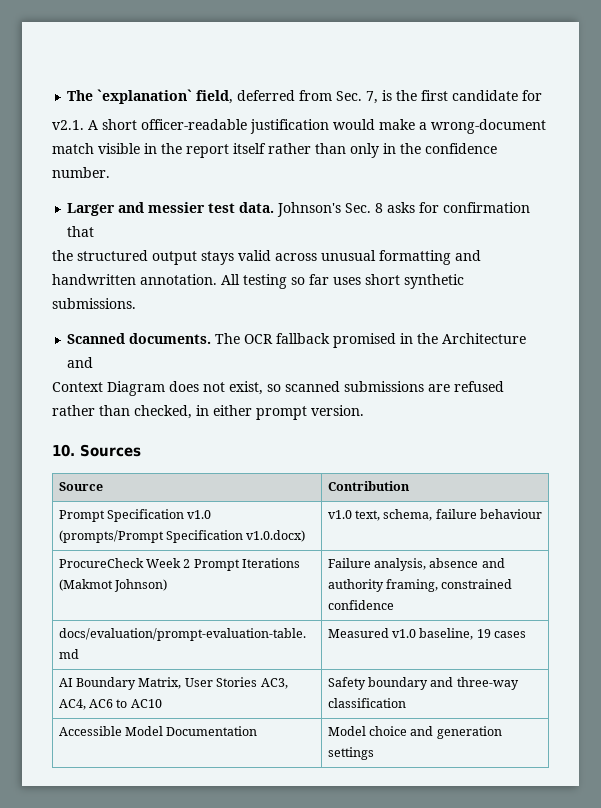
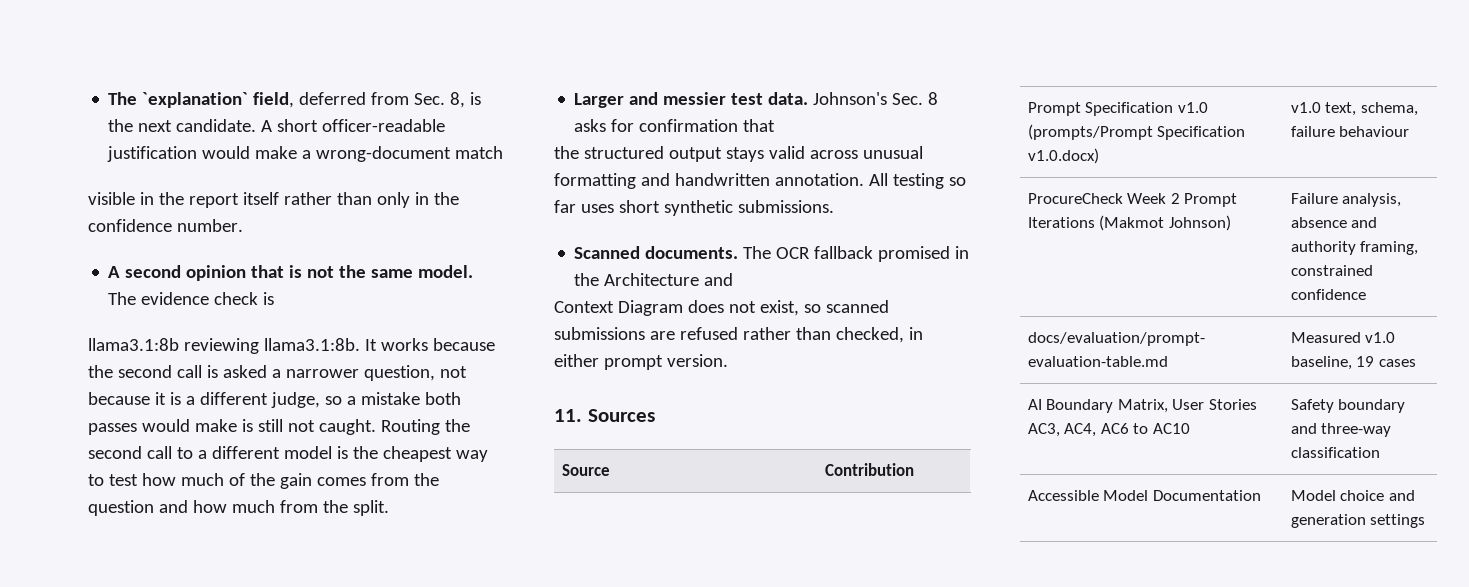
- The `explanation` field, deferred from Sec. 7, is the first candidate for
- v2.1. A short officer-readable justification would make a wrong-document match visible in the report itself rather than only in the confidence number.
+ The `explanation` field, deferred from Sec. 8, is the next candidate. A short officer-readable justification would make a wrong-document match
+ visible in the report itself rather than only in the confidence number.
+ A second opinion that is not the same model. The evidence check is
+ llama3.1:8b reviewing llama3.1:8b. It works because the second call is asked a narrower question, not because it is a different judge, so a mistake both passes would make is still not caught. Routing the second call to a different model is the cheapest way to test how much of the gain comes from the question and how much from the split.
- 10. Sources
+ 11. Sources

